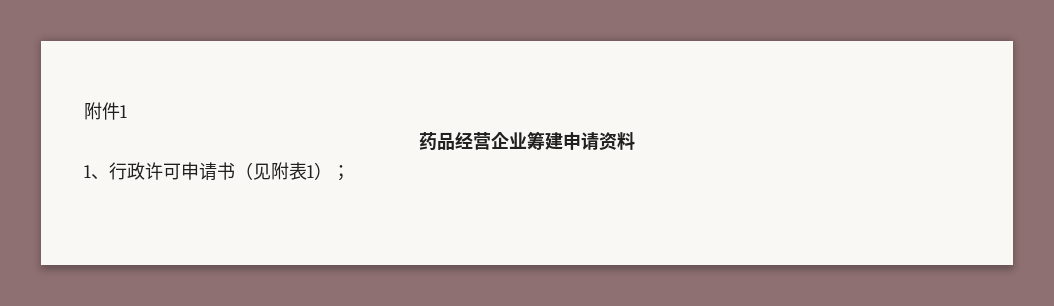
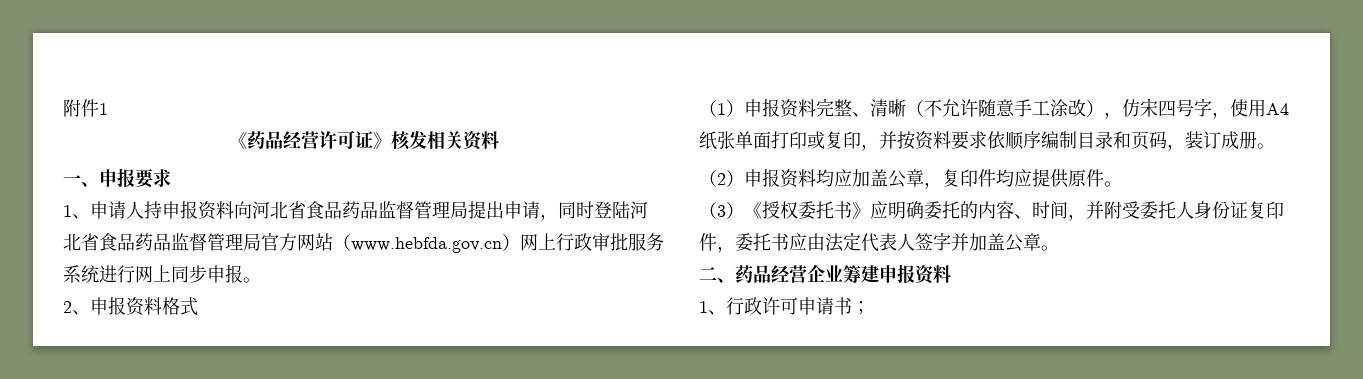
- 药品经营企业筹建申请资料
+ 《药品经营许可证》核发相关资料
+ 一、申报要求
+ 1、申请人持申报资料向河北省食品药品监督管理局提出申请，同时登陆河北省食品药品监督管理局官方网站（www.hebfda.gov.cn）网上行政审批服务系统进行网上同步申报。
+ 2、申报资料格式
+ （1）申报资料完整、清晰（不允许随意手工涂改），仿宋四号字，使用A4纸张单面打印或复印，并按资料要求依顺序编制目录和页码，装订成册。
+ （2）申报资料均应加盖公章，复印件均应提供原件。
+ （3）《授权委托书》应明确委托的内容、时间，并附受委托人身份证复印件，委托书应由法定代表人签字并加盖公章。
+ 二、药品经营企业筹建申报资料
- 1、行政许可申请书（见附表1）；
+ 1、行政许可申请书；

